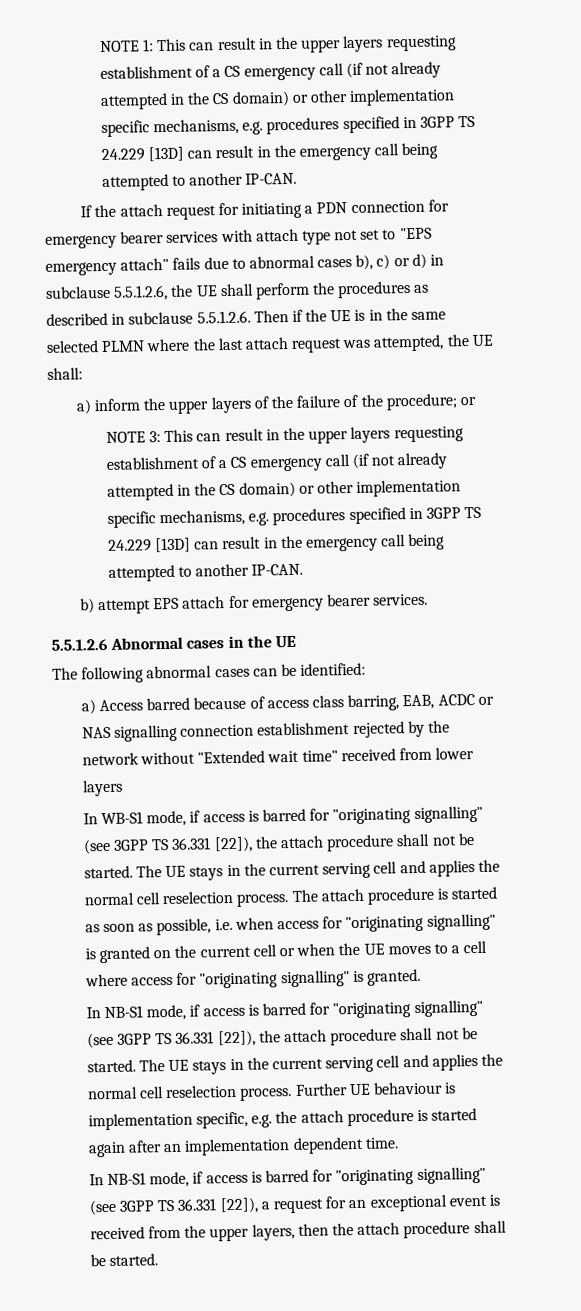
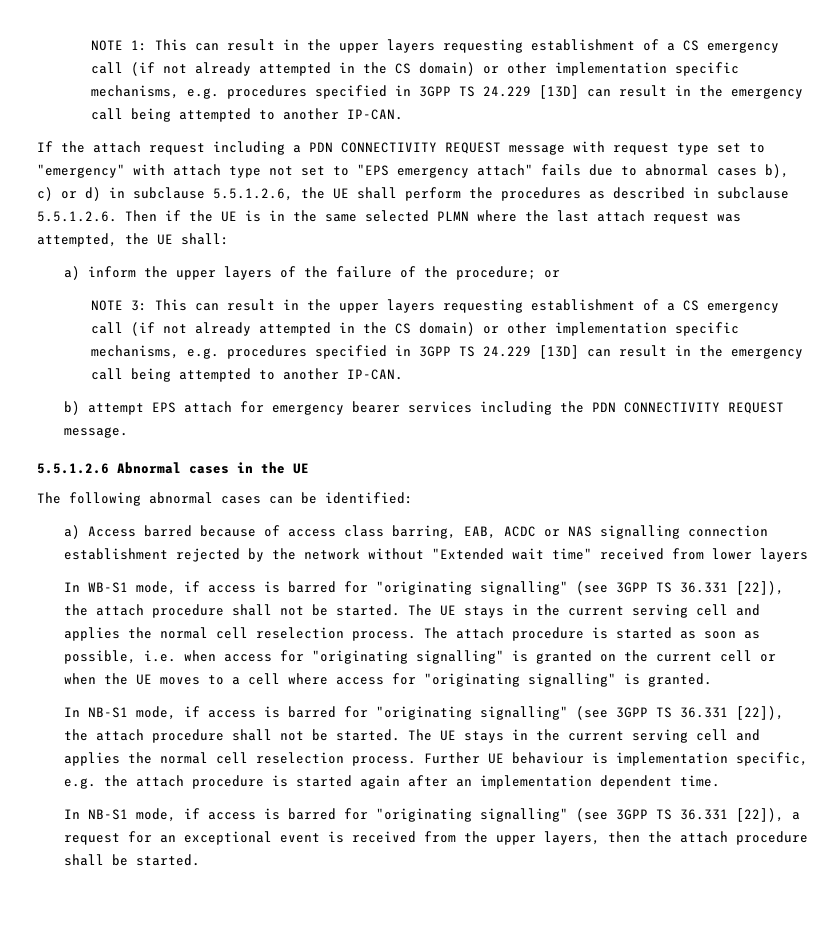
- If the attach request for initiating a PDN connection for emergency bearer services with attach type not set to "EPS emergency attach" fails due to abnormal cases b), c) or d) in subclause 5.5.1.2.6, the UE shall perform the procedures as described in subclause 5.5.1.2.6. Then if the UE is in the same selected PLMN where the last attach request was attempted, the UE shall:
+ If the attach request including a PDN CONNECTIVITY REQUEST message with request type set to "emergency" with attach type not set to "EPS emergency attach" fails due to abnormal cases b), c) or d) in subclause 5.5.1.2.6, the UE shall perform the procedures as described in subclause 5.5.1.2.6. Then if the UE is in the same selected PLMN where the last attach request was attempted, the UE shall:
- b) attempt EPS attach for emergency bearer services.
+ b) attempt EPS attach for emergency bearer services including the PDN CONNECTIVITY REQUEST message.

